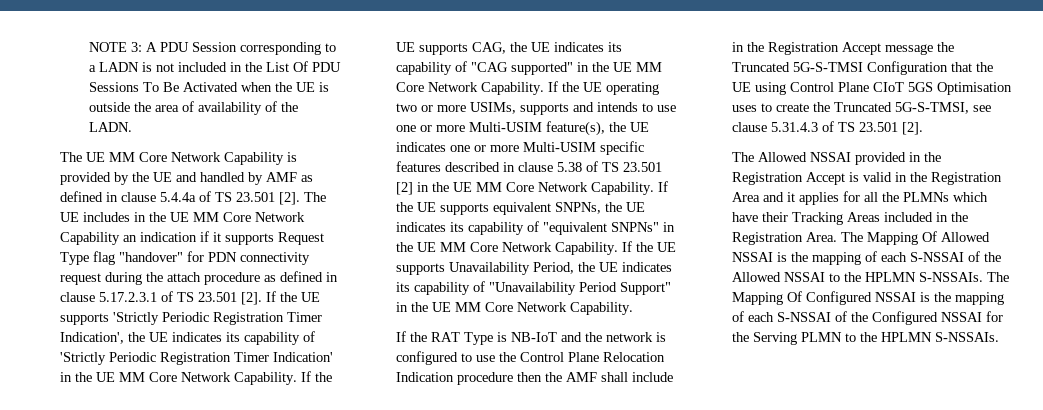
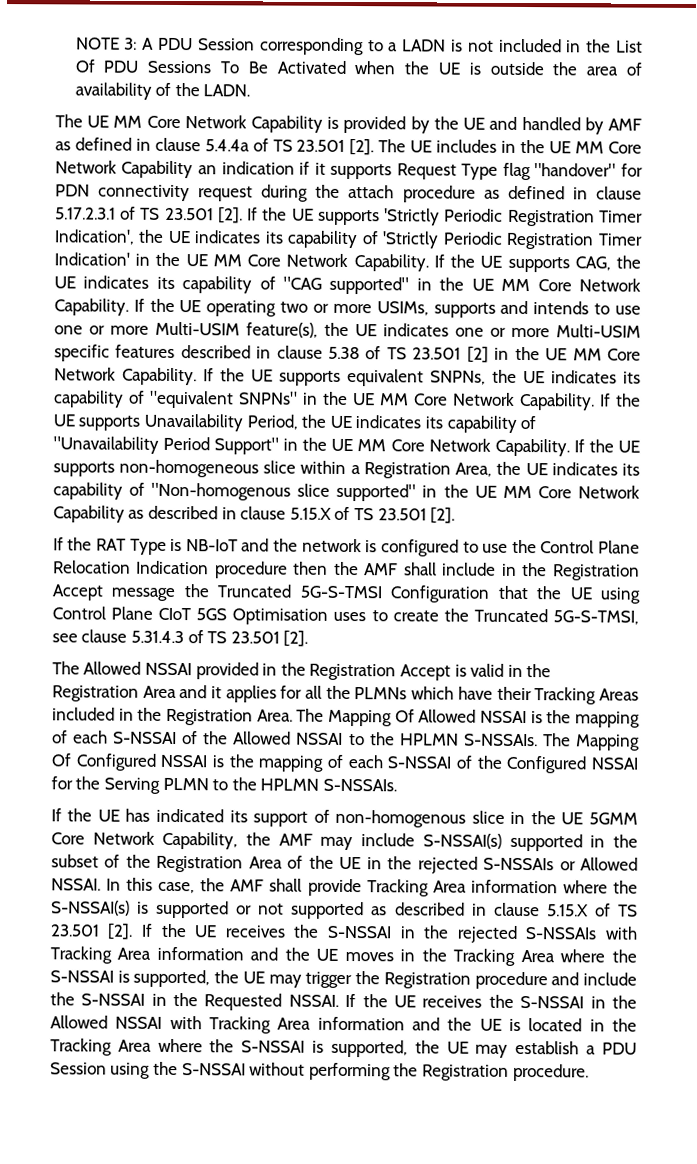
+ If the UE supports non-homogeneous slice within a Registration Area, the UE indicates its capability of "Non-homogenous slice supported" in the UE MM Core Network Capability as described in clause 5.15.X of TS 23.501 [2].
+ If the UE has indicated its support of non-homogenous slice in the UE 5GMM Core Network Capability, the AMF may include S-NSSAI(s) supported in the subset of the Registration Area of the UE in the rejected S-NSSAIs or Allowed NSSAI. In this case, the AMF shall provide Tracking Area information where the S-NSSAI(s) is supported or not supported as described in clause 5.15.X of TS 23.501 [2]. If the UE receives the S-NSSAI in the rejected S-NSSAIs with Tracking Area information and the UE moves in the Tracking Area where the S-NSSAI is supported, the UE may trigger the Registration procedure and include the S-NSSAI in the Requested NSSAI. If the UE receives the S-NSSAI in the Allowed NSSAI with Tracking Area information and the UE is located in the Tracking Area where the S-NSSAI is supported, the UE may establish a PDU Session using the S-NSSAI without performing the Registration procedure.

